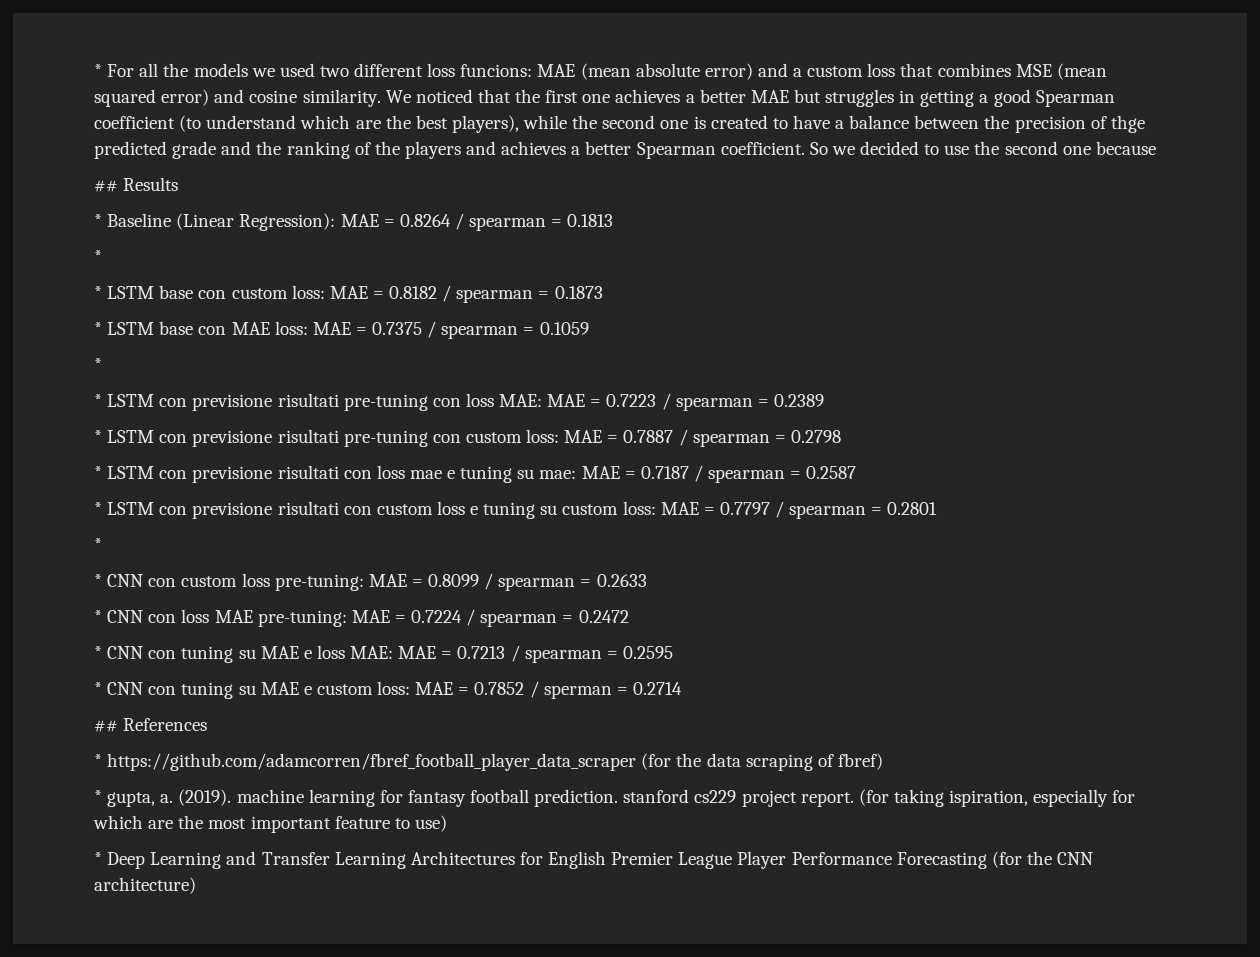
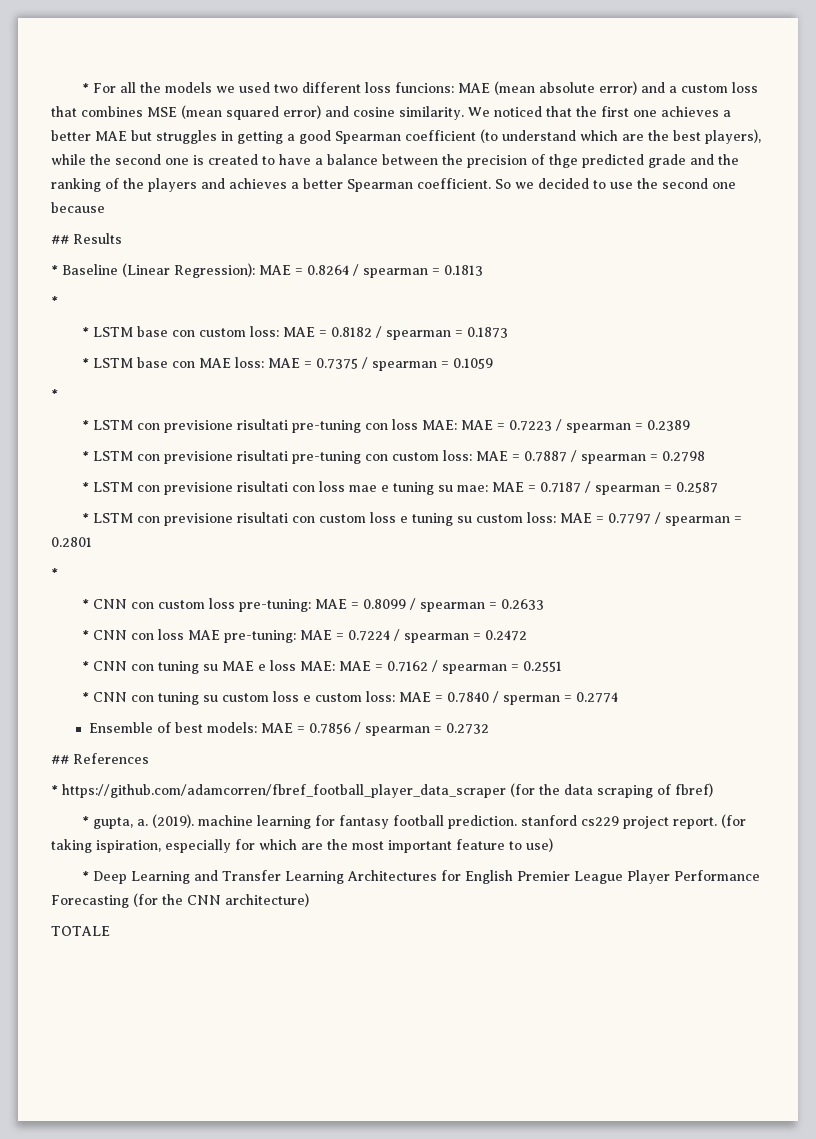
- * CNN con tuning su MAE e loss MAE: MAE = 0.7213 / spearman = 0.2595
- * CNN con tuning su MAE e custom loss: MAE = 0.7852 / sperman = 0.2714
+ * CNN con tuning su MAE e loss MAE: MAE = 0.7162 / spearman = 0.2551
+ * CNN con tuning su custom loss e custom loss: MAE = 0.7840 / sperman = 0.2774
+ Ensemble of best models: MAE = 0.7856 / spearman = 0.2732
+ TOTALE

